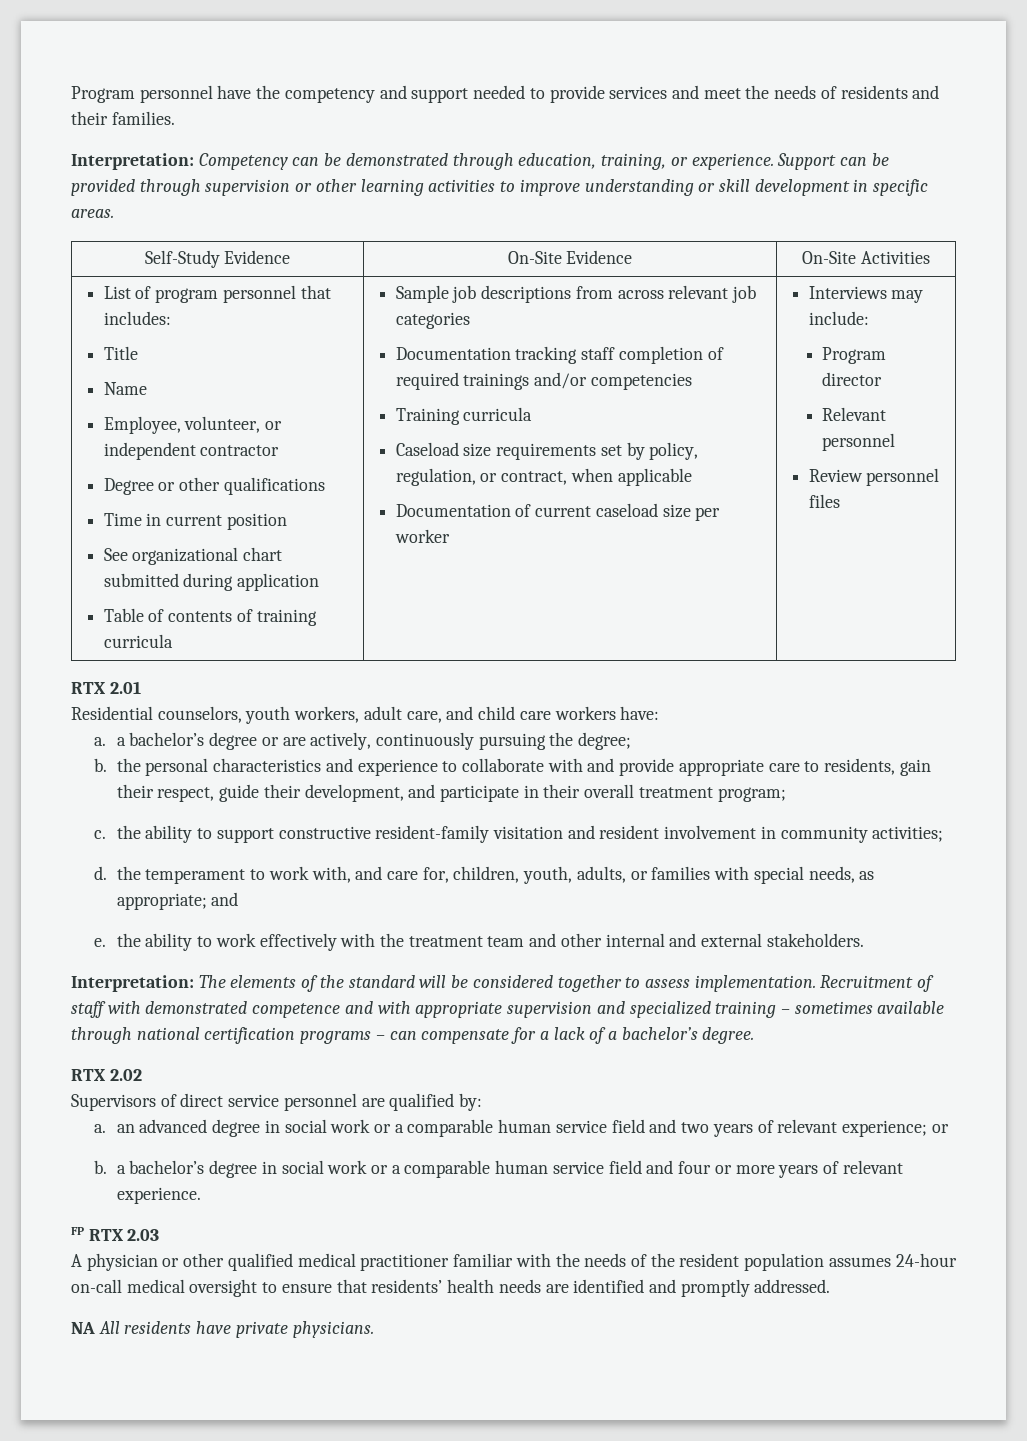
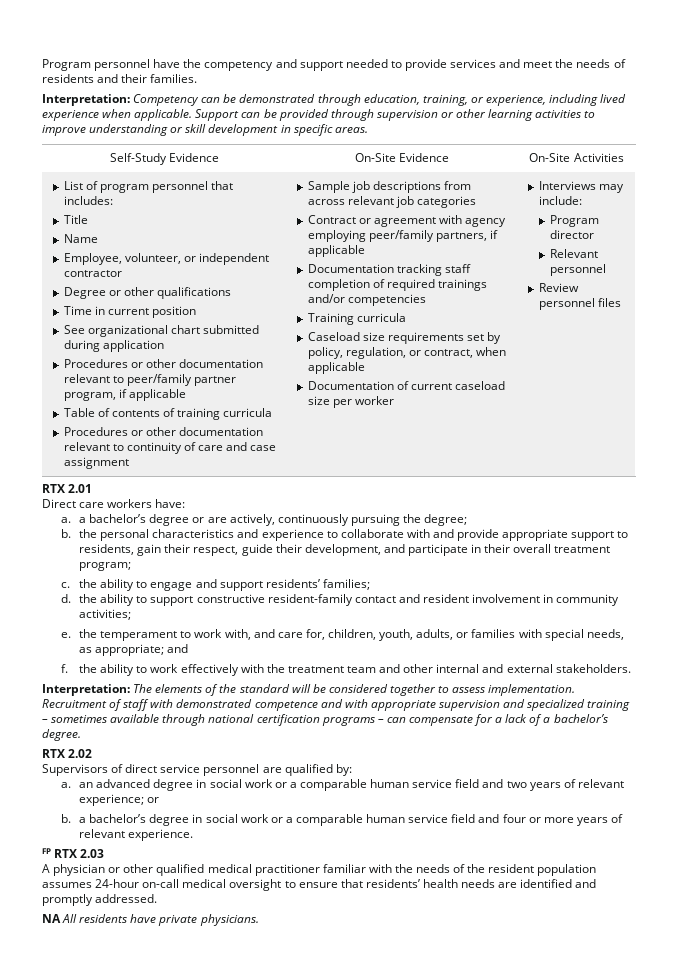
- Interpretation: Competency can be demonstrated through education, training, or experience.
+ Interpretation: Competency can be demonstrated through education, training, or experience, including lived experience when applicable.
+ Procedures or other documentation relevant to peer/family partner program, if applicable
+ Procedures or other documentation relevant to continuity of care and case assignment
+ Contract or agreement with agency employing peer/family partners, if applicable
- Residential counselors, youth workers, adult care, and child care workers have:
+ Direct care workers have:
- b. the personal characteristics and experience to collaborate with and provide appropriate care to residents, gain their respect, guide their development, and participate in their overall treatment program;
+ b. the personal characteristics and experience to collaborate with and provide appropriate support to residents, gain their respect, guide their development, and participate in their overall treatment program;
- c. the ability to support constructive resident-family visitation and resident involvement in community activities;
+ c. the ability to engage and support residents’ families;
+ d. the ability to support constructive resident-family contact and resident involvement in community activities;
- d. the temperament to work with, and care for, children, youth, adults, or families with special needs, as appropriate; and
+ e. the temperament to work with, and care for, children, youth, adults, or families with special needs, as appropriate; and
- e. the ability to work effectively with the treatment team and other internal and external stakeholders.
+ f. the ability to work effectively with the treatment team and other internal and external stakeholders.

